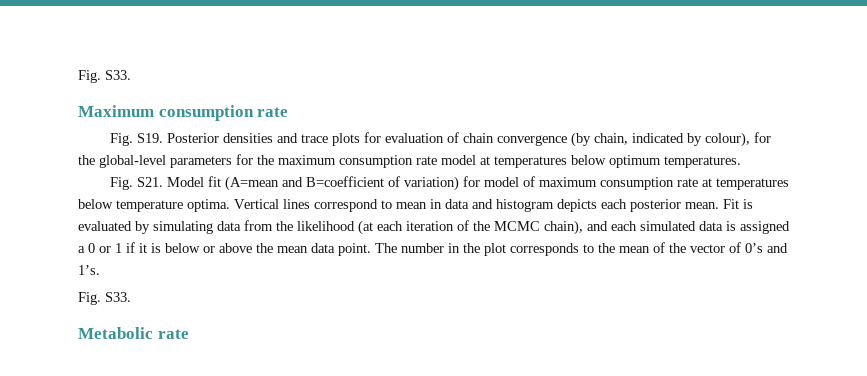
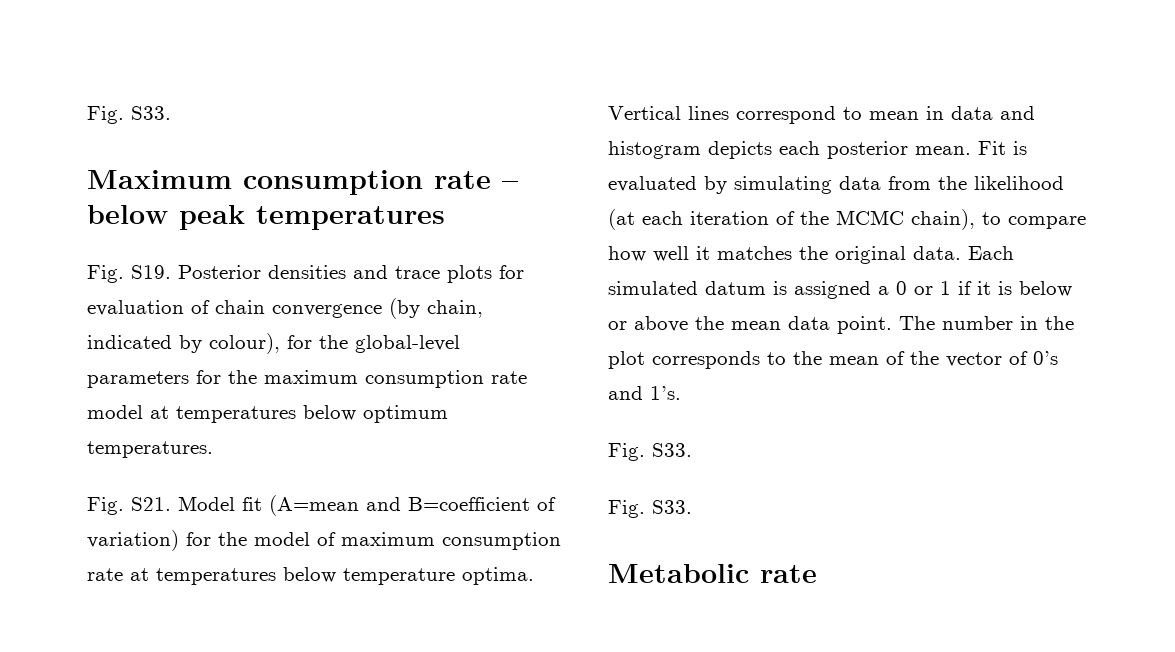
- Maximum consumption rate
+ Maximum consumption rate – below peak temperatures
- Fig. S21. Model fit (A=mean and B=coefficient of variation) for model of maximum consumption rate at temperatures below temperature optima.
+ Fig. S21. Model fit (A=mean and B=coefficient of variation) for the model of maximum consumption rate at temperatures below temperature optima.
- Fit is evaluated by simulating data from the likelihood (at each iteration of the MCMC chain), and each simulated data is assigned a 0 or 1 if it is below or above the mean data point.
+ Fit is evaluated by simulating data from the likelihood (at each iteration of the MCMC chain), to compare how well it matches the original data. Each simulated datum is assigned a 0 or 1 if it is below or above the mean data point.
  The number in the plot corresponds to the mean of the vector of 0’s and 1’s.
+ Fig. S33.

